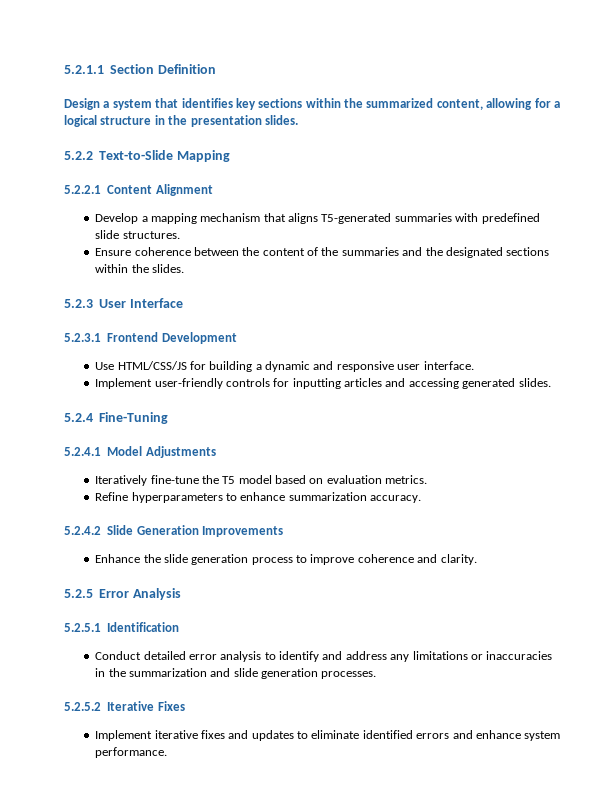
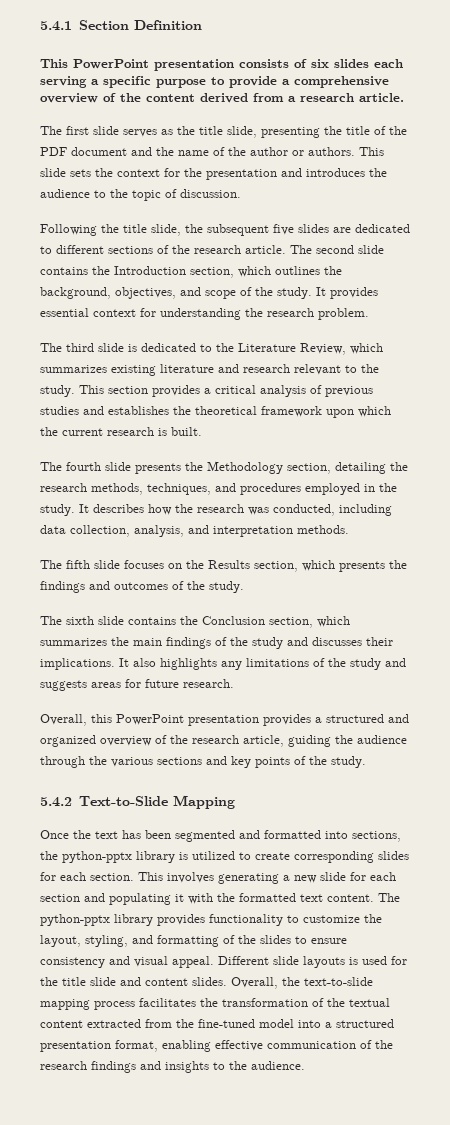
- 5.2.1.1 Section Definition
+ 5.4.1 Section Definition
- Design a system that identifies key sections within the summarized content, allowing for a logical structure in the presentation slides.
- 5.2.2 Text-to-Slide Mapping
- 5.2.2.1 Content Alignment
- Develop a mapping mechanism that aligns T5-generated summaries with predefined slide structures.
- Ensure coherence between the content of the summaries and the designated sections within the slides.
- 5.2.3 User Interface
- 5.2.3.1 Frontend Development
- Use HTML/CSS/JS for building a dynamic and responsive user interface.
- Implement user-friendly controls for inputting articles and accessing generated slides.
- 5.2.4 Fine-Tuning
- 5.2.4.1 Model Adjustments
- Iteratively fine-tune the T5 model based on evaluation metrics.
- Refine hyperparameters to enhance summarization accuracy.
- 5.2.4.2 Slide Generation Improvements
- Enhance the slide generation process to improve coherence and clarity.
- 5.2.5 Error Analysis
- 5.2.5.1 Identification
- Conduct detailed error analysis to identify and address any limitations or inaccuracies in the summarization and slide generation processes.
- 5.2.5.2 Iterative Fixes
- Implement iterative fixes and updates to eliminate identified errors and enhance system performance.
+ This PowerPoint presentation consists of six slides each serving a specific purpose to provide a comprehensive overview of the content derived from a research article.
+ The first slide serves as the title slide, presenting the title of the PDF document and the name of the author or authors. This slide sets the context for the presentation and introduces the audience to the topic of discussion.
+ Following the title slide, the subsequent five slides are dedicated to different sections of the research article. The second slide contains the Introduction section, which outlines the background, objectives, and scope of the study. It provides essential context for understanding the research problem.
+ The third slide is dedicated to the Literature Review, which summarizes existing literature and research relevant to the study. This section provides a critical analysis of previous studies and establishes the theoretical framework upon which the current research is built.
+ The fourth slide presents the Methodology section, detailing the research methods, techniques, and procedures employed in the study. It describes how the research was conducted, including data collection, analysis, and interpretation methods.
+ The fifth slide focuses on the Results section, which presents the findings and outcomes of the study.
+ The sixth slide contains the Conclusion section, which summarizes the main findings of the study and discusses their implications. It also highlights any limitations of the study and suggests areas for future research.
+ Overall, this PowerPoint presentation provides a structured and organized overview of the research article, guiding the audience through the various sections and key points of the study.
+ 5.4.2 Text-to-Slide Mapping
+ Once the text has been segmented and formatted into sections, the python-pptx library is utilized to create corresponding slides for each section. This involves generating a new slide for each section and populating it with the formatted text content. The python-pptx library provides functionality to customize the layout, styling, and formatting of the slides to ensure consistency and visual appeal. Different slide layouts is used for the title slide and content slides. Overall, the text-to-slide mapping process facilitates the transformation of the textual content extracted from the fine-tuned model into a structured presentation format, enabling effective communication of the research findings and insights to the audience.

